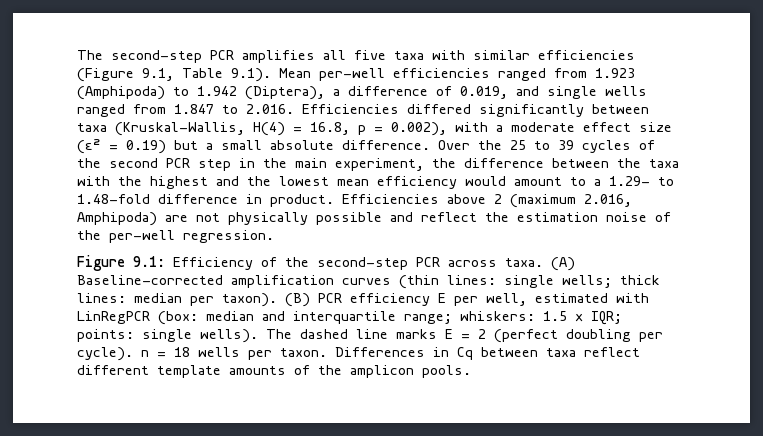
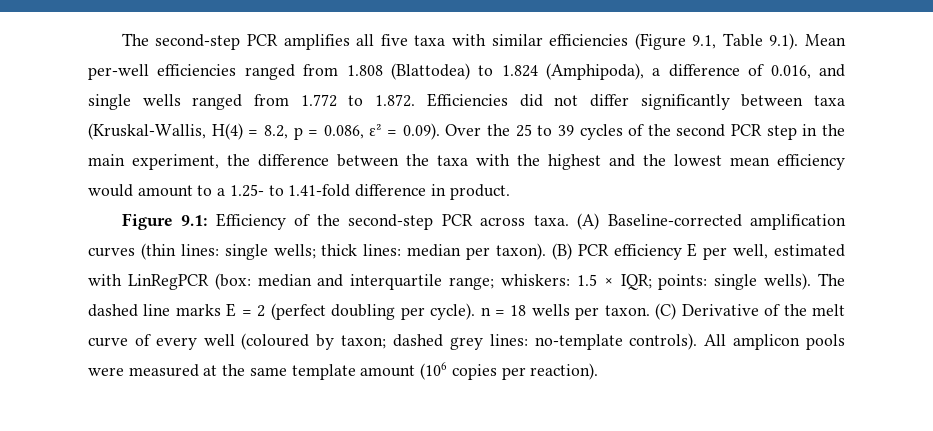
- The second-step PCR amplifies all five taxa with similar efficiencies (Figure 9.1, Table 9.1). Mean per-well efficiencies ranged from 1.923 (Amphipoda) to 1.942 (Diptera), a difference of 0.019, and single wells ranged from 1.847 to 2.016. Efficiencies differed significantly between taxa (Kruskal-Wallis, H(4) = 16.8, p = 0.002), with a moderate effect size (ε² = 0.19) but a small absolute difference. Over the 25 to 39 cycles of the second PCR step in the main experiment, the difference between the taxa with the highest and the lowest mean efficiency would amount to a 1.29- to 1.48-fold difference in product. Efficiencies above 2 (maximum 2.016, Amphipoda) are not physically possible and reflect the estimation noise of the per-well regression.
+ The second-step PCR amplifies all five taxa with similar efficiencies (Figure 9.1, Table 9.1). Mean per-well efficiencies ranged from 1.808 (Blattodea) to 1.824 (Amphipoda), a difference of 0.016, and single wells ranged from 1.772 to 1.872. Efficiencies did not differ significantly between taxa (Kruskal-Wallis, H(4) = 8.2, p = 0.086, ε² = 0.09). Over the 25 to 39 cycles of the second PCR step in the main experiment, the difference between the taxa with the highest and the lowest mean efficiency would amount to a 1.25- to 1.41-fold difference in product.
- Differences in Cq between taxa reflect different template amounts of the amplicon pools.
+ (C) Derivative of the melt curve of every well (coloured by taxon; dashed grey lines: no-template controls). All amplicon pools were measured at the same template amount (106 copies per reaction).

